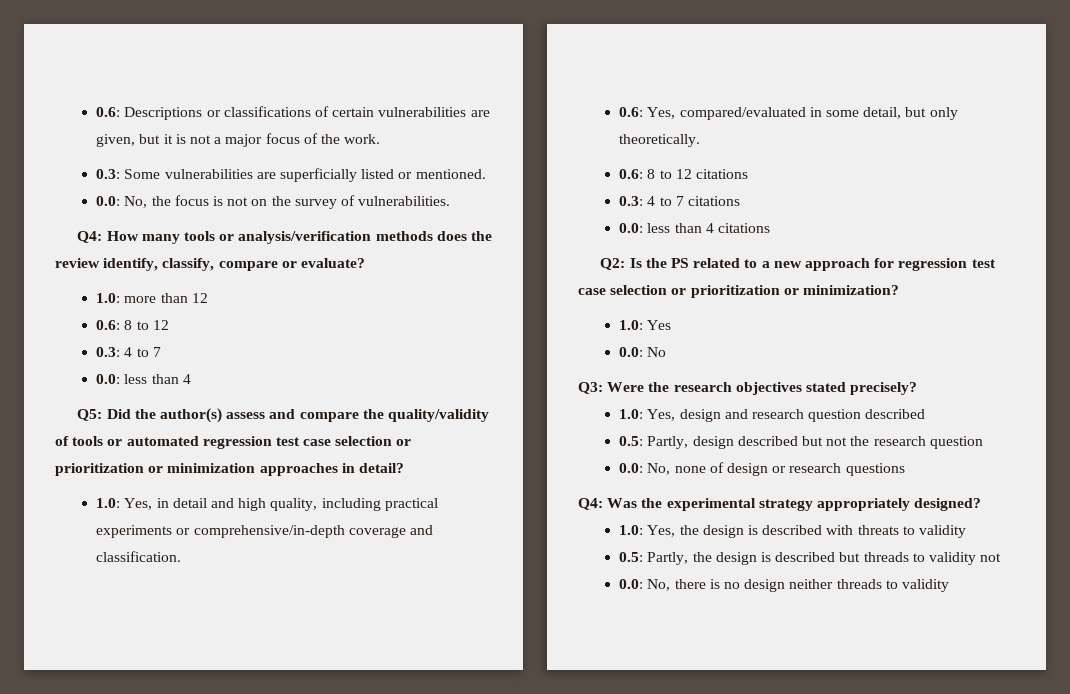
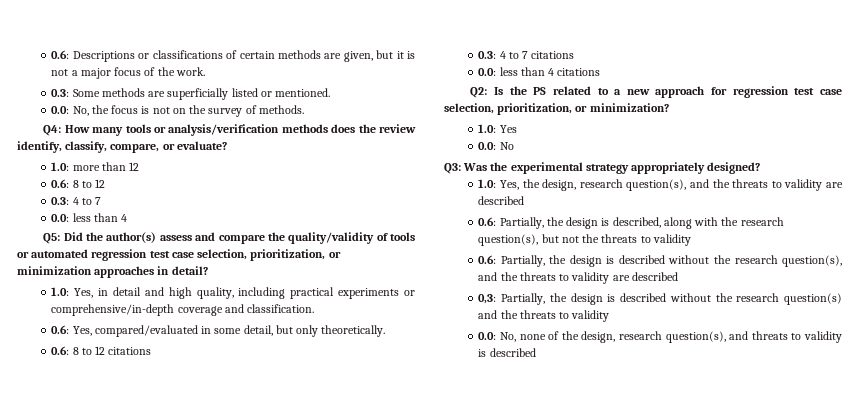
- 0.6: Descriptions or classifications of certain vulnerabilities are given, but it is not a major focus of the work.
+ 0.6: Descriptions or classifications of certain methods are given, but it is not a major focus of the work.
- 0.3: Some vulnerabilities are superficially listed or mentioned.
+ 0.3: Some methods are superficially listed or mentioned.
- 0.0: No, the focus is not on the survey of vulnerabilities.
+ 0.0: No, the focus is not on the survey of methods.
- Q4: How many tools or analysis/verification methods does the review identify, classify, compare or evaluate?
+ Q4: How many tools or analysis/verification methods does the review identify, classify, compare, or evaluate?
- Q5: Did the author(s) assess and compare the quality/validity of tools or automated regression test case selection or prioritization or minimization approaches in detail?
+ Q5: Did the author(s) assess and compare the quality/validity of tools or automated regression test case selection, prioritization, or minimization approaches in detail?
- Q2: Is the PS related to a new approach for regression test case selection or prioritization or minimization?
+ Q2: Is the PS related to a new approach for regression test case selection, prioritization, or minimization?
- Q3: Were the research objectives stated precisely?
- 1.0: Yes, design and research question described
- 0.5: Partly, design described but not the research question
- 0.0: No, none of design or research questions
- Q4: Was the experimental strategy appropriately designed?
+ Q3: Was the experimental strategy appropriately designed?
- 1.0: Yes, the design is described with threats to validity
- 0.5: Partly, the design is described but threads to validity not
- 0.0: No, there is no design neither threads to validity
+ 1.0: Yes, the design, research question(s), and the threats to validity are described
+ 0.6: Partially, the design is described, along with the research question(s), but not the threats to validity
+ 0.6: Partially, the design is described without the research question(s), and the threats to validity are described
+ 0,3: Partially, the design is described without the research question(s) and the threats to validity
+ 0.0: No, none of the design, research question(s), and threats to validity is described

